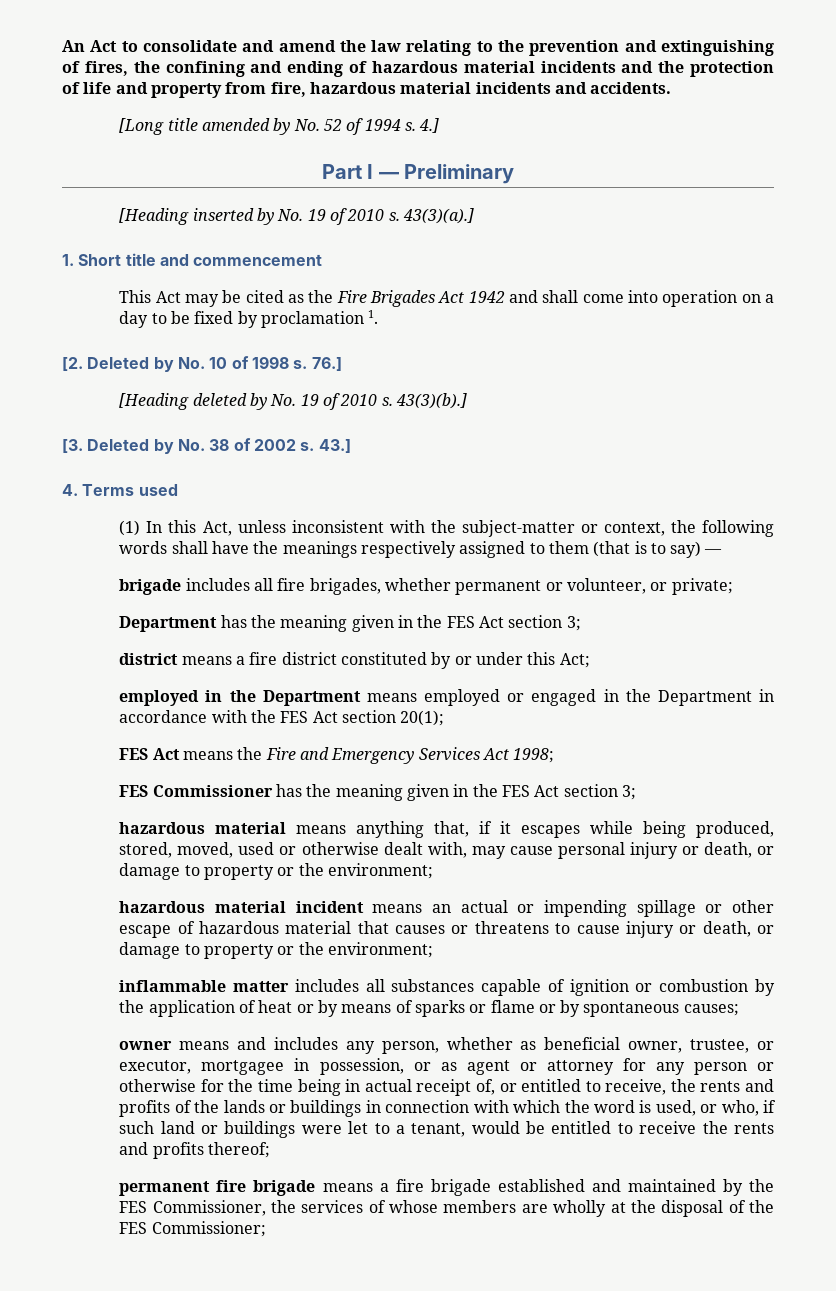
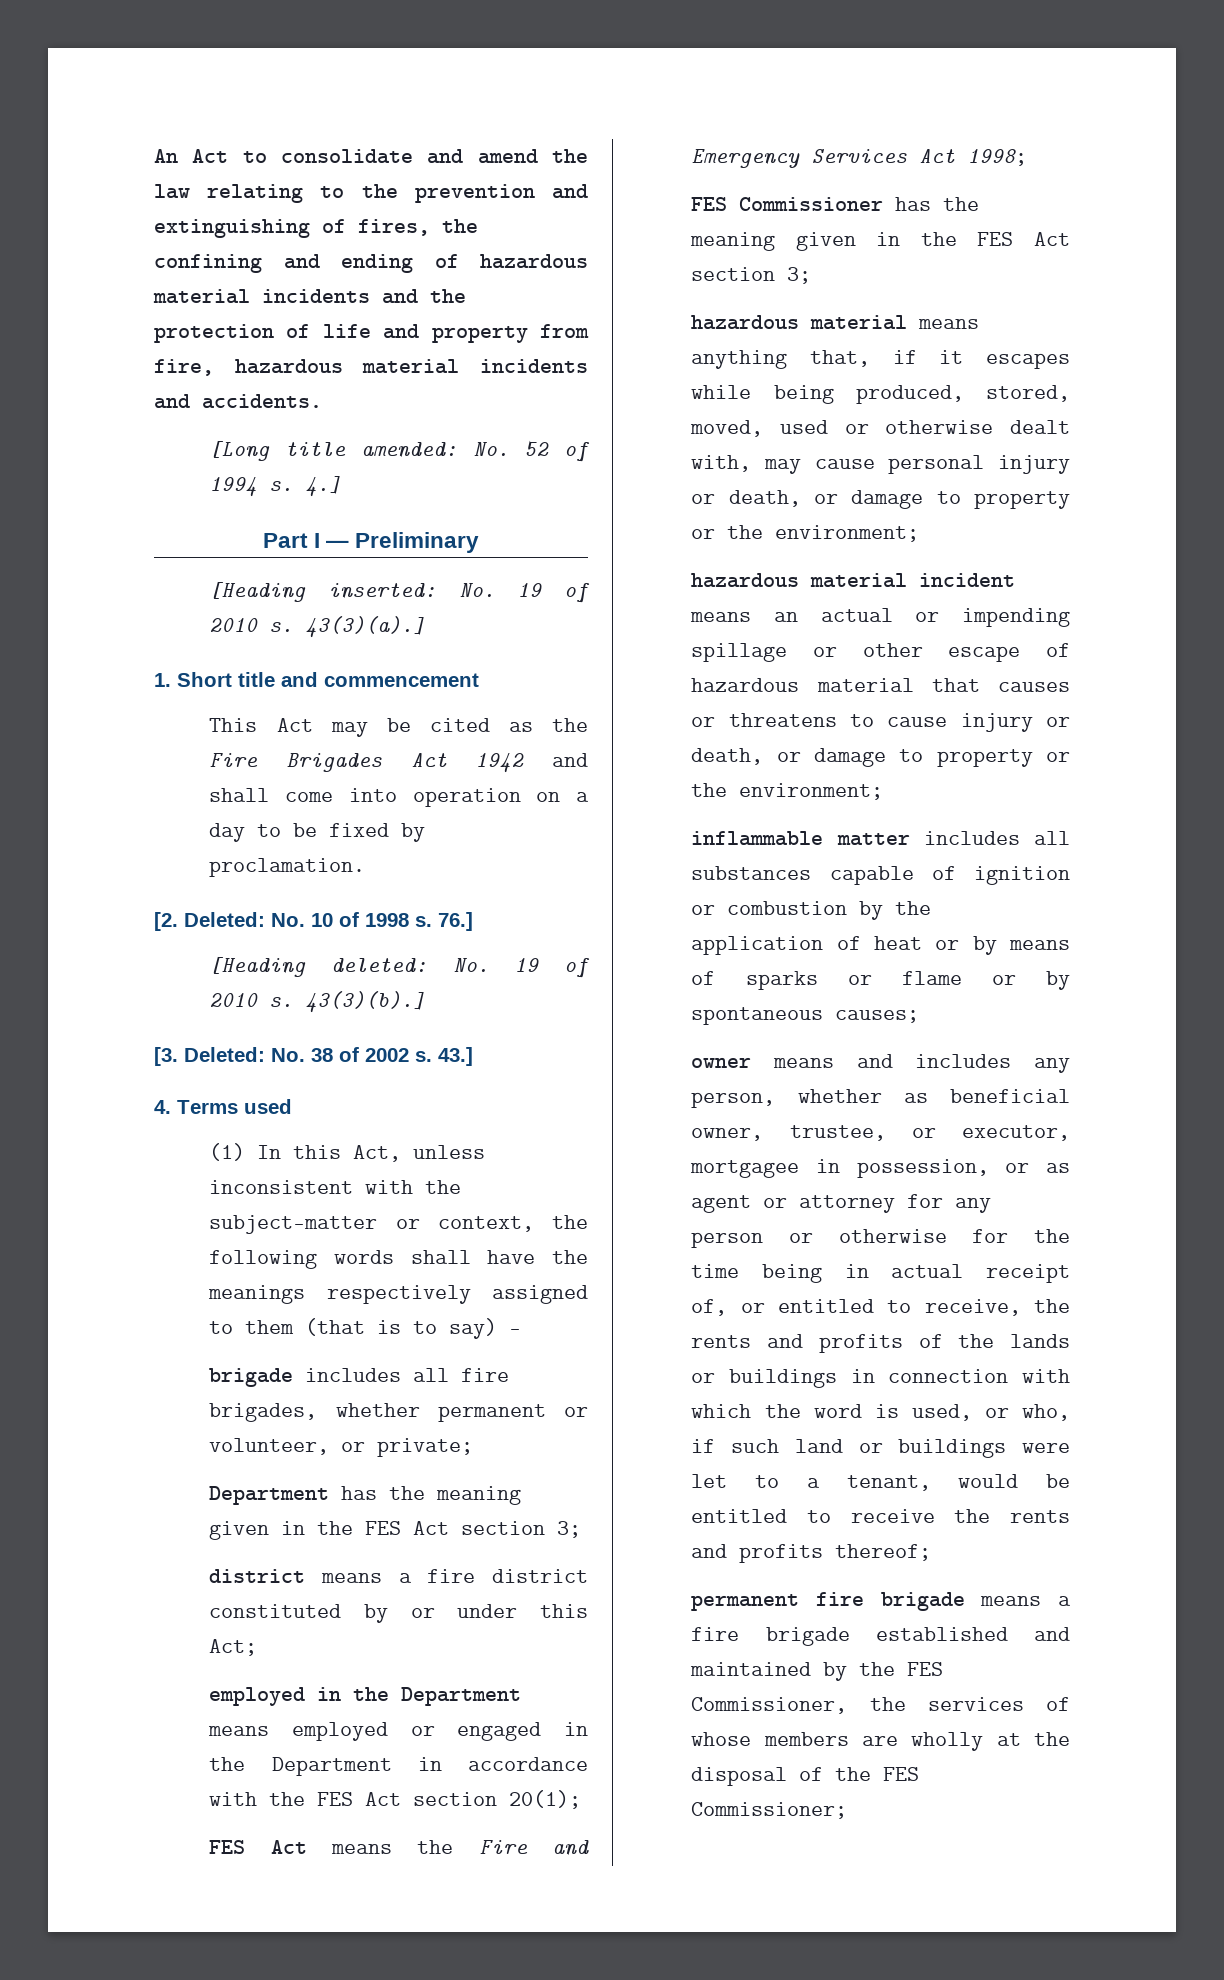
- [Long title amended by No. 52 of 1994 s.
+ [Long title amended: No. 52 of 1994 s.
- [Heading inserted by No. 19 of 2010 s.
+ [Heading inserted: No. 19 of 2010 s.
- This Act may be cited as the Fire Brigades Act 1942 and shall come into operation on a day to be fixed by proclamation 1.
+ This Act may be cited as the Fire Brigades Act 1942 and shall come into operation on a day to be fixed by proclamation.
- [2. Deleted by No. 10 of 1998 s.
+ [2. Deleted: No. 10 of 1998 s.
- [Heading deleted by No. 19 of 2010 s.
+ [Heading deleted: No. 19 of 2010 s.
- [3. Deleted by No. 38 of 2002 s.
+ [3. Deleted: No. 38 of 2002 s.

